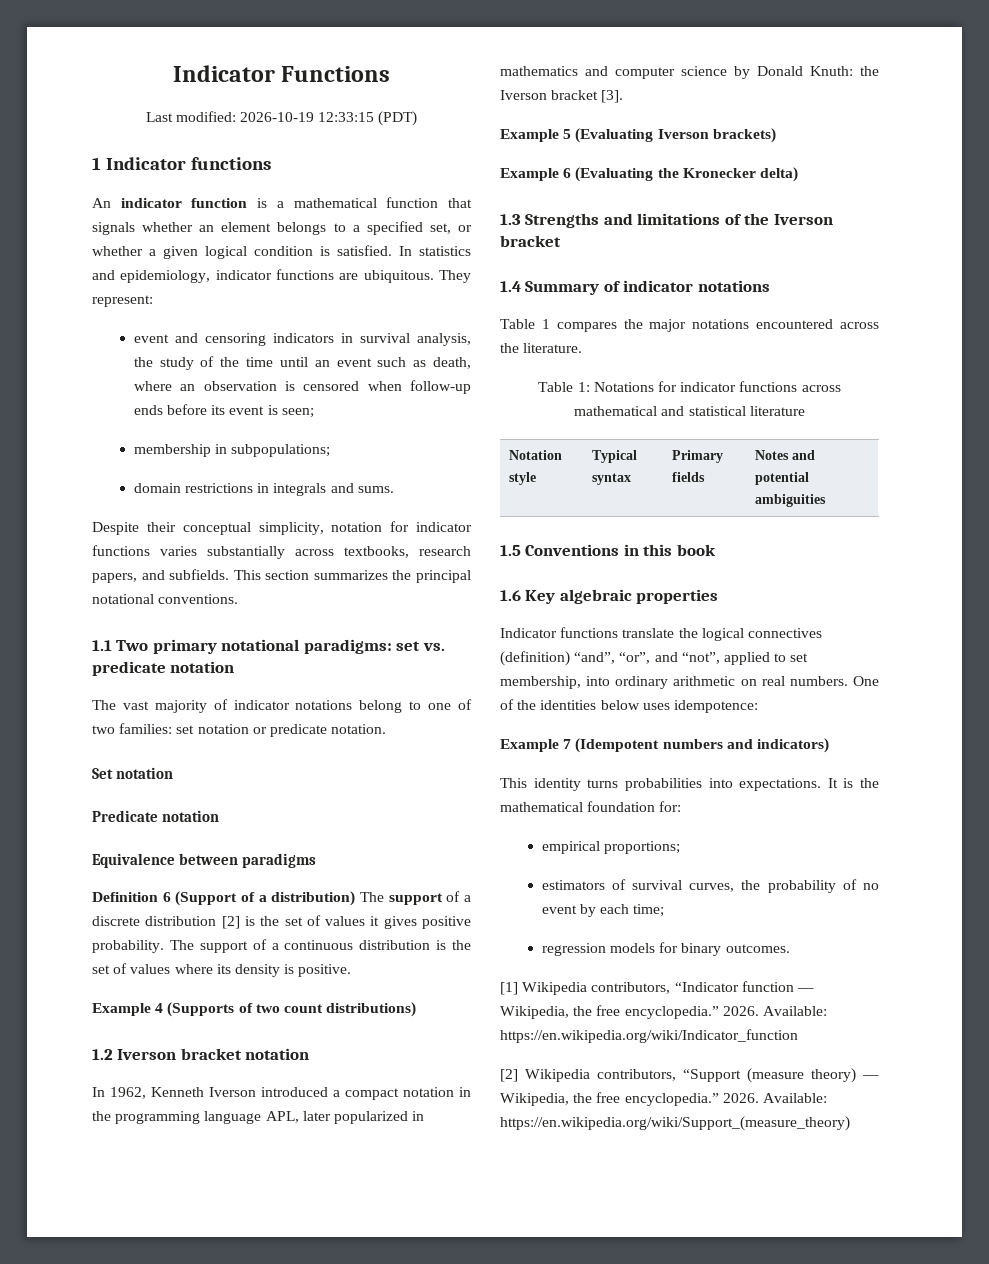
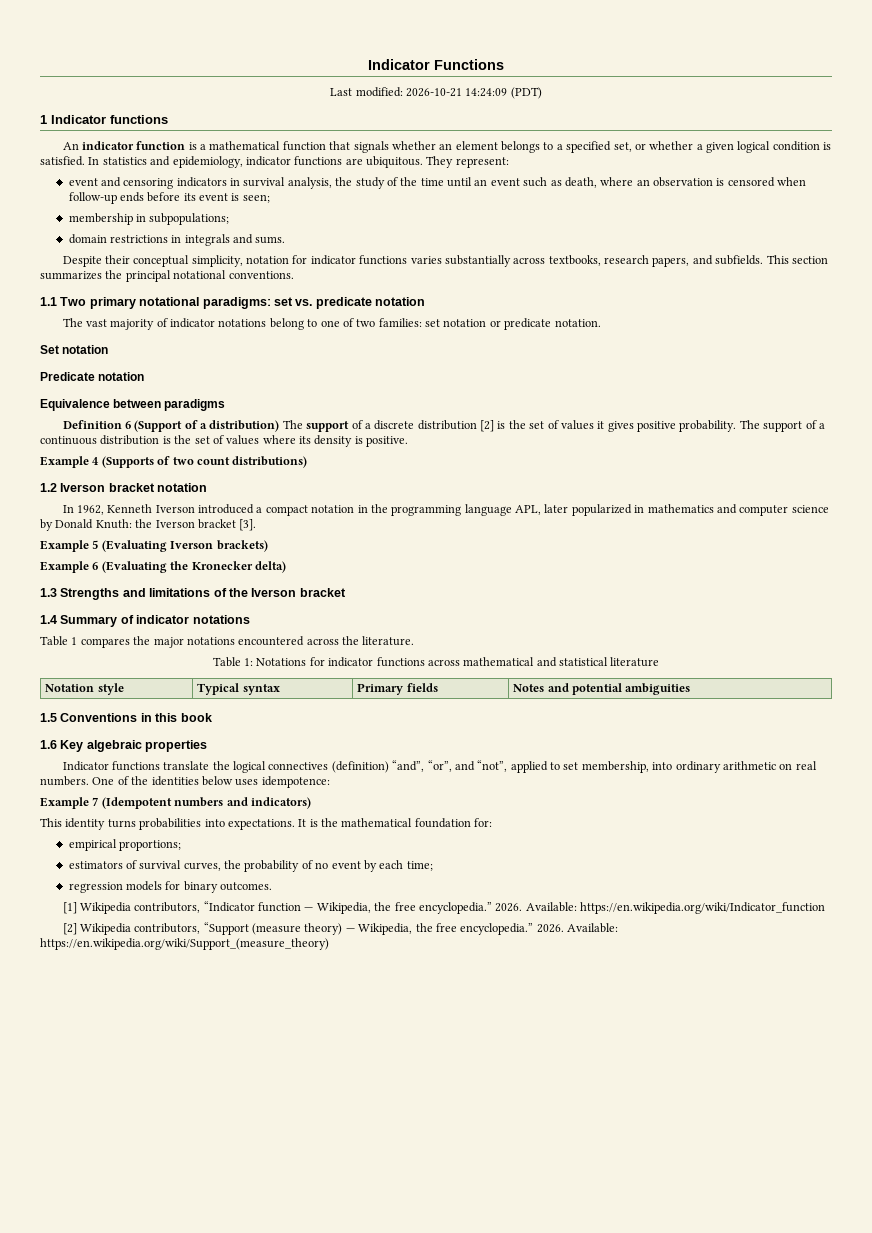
- Last modified: 2026-10-19 12:33:15 (PDT)
+ Last modified: 2026-10-21 14:24:09 (PDT)

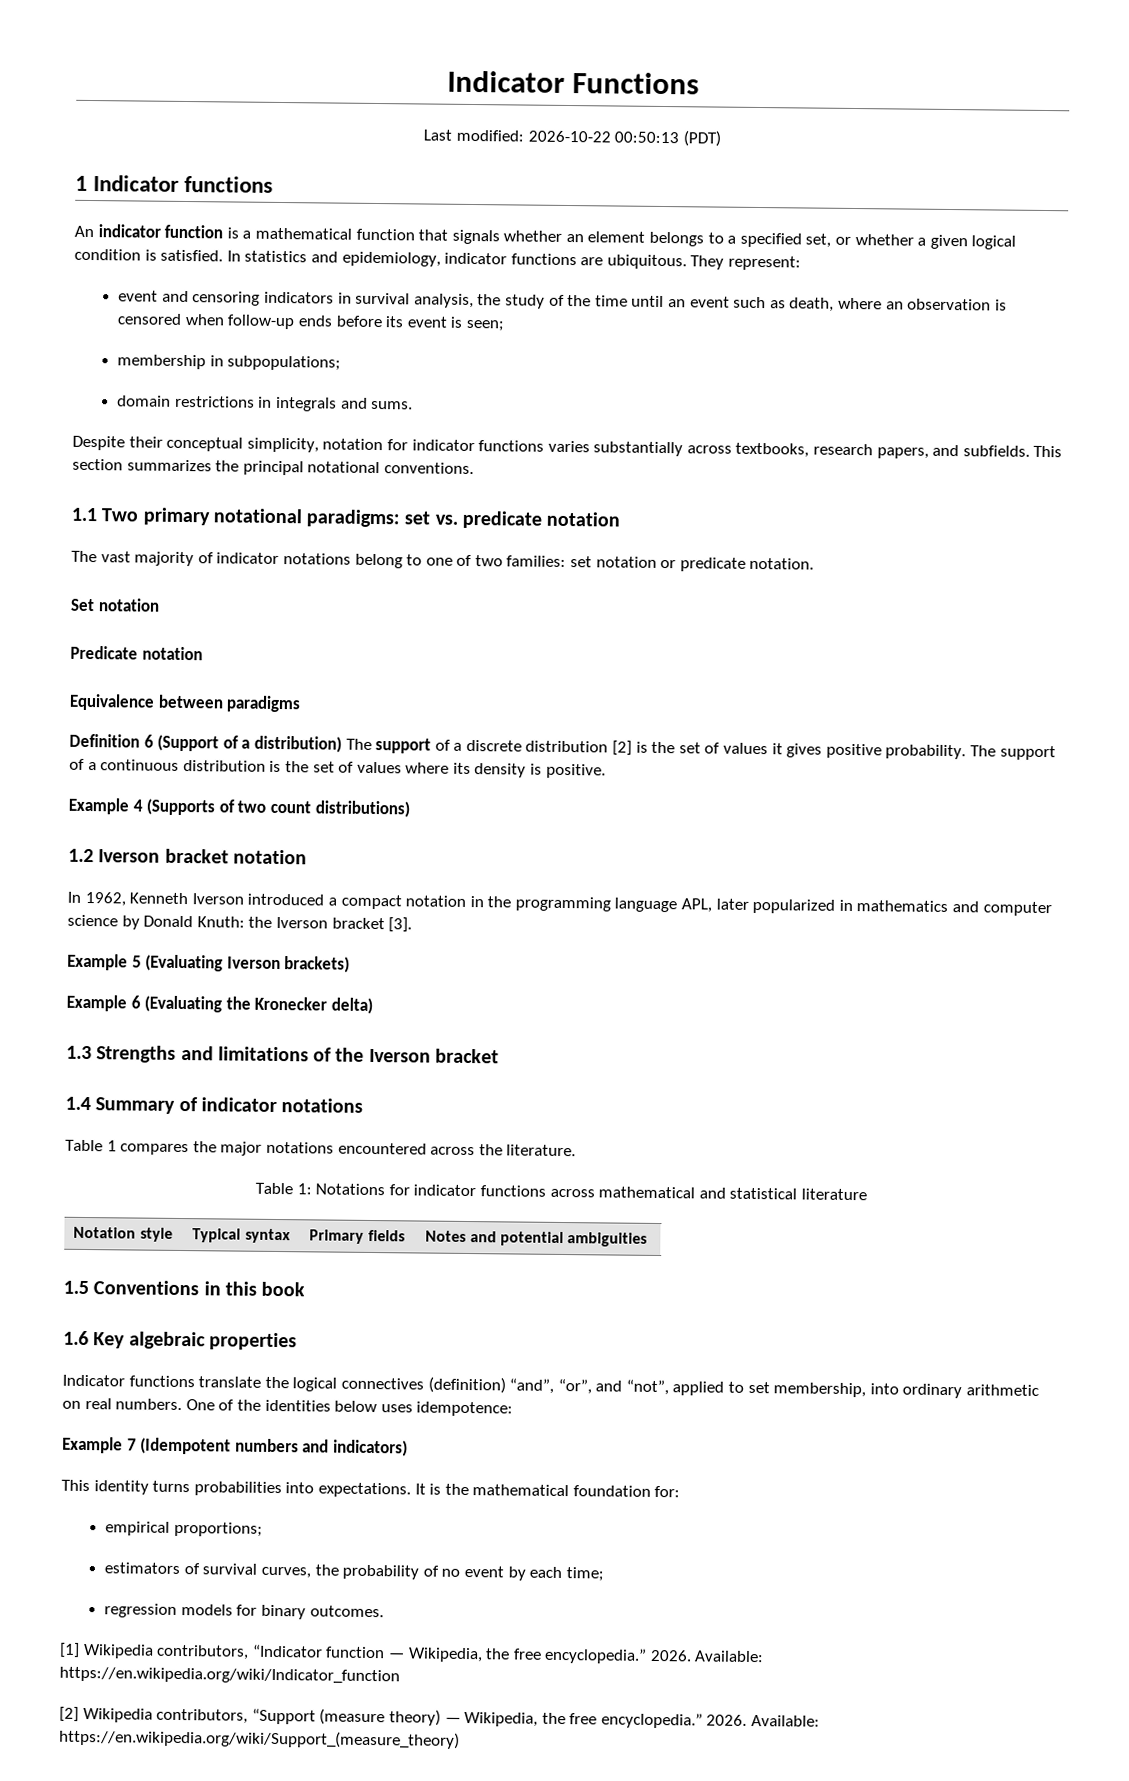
- Last modified: 2026-10-21 14:24:09 (PDT)
+ Last modified: 2026-10-22 00:50:13 (PDT)

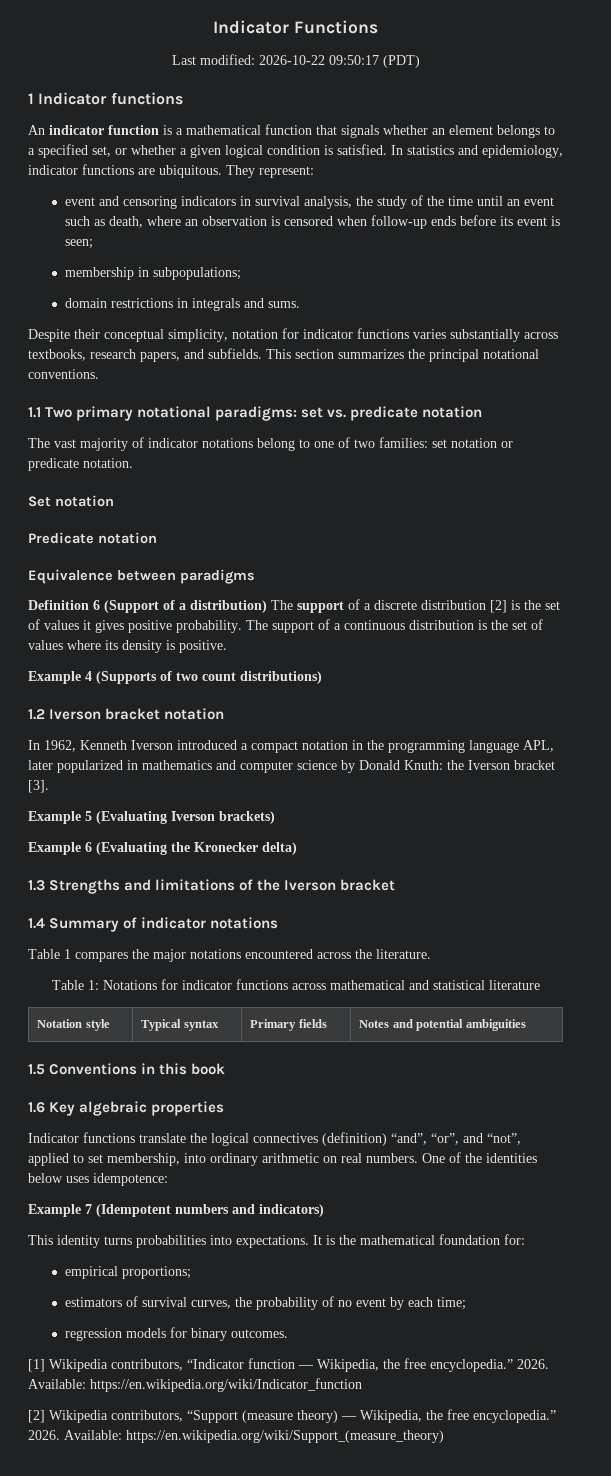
- Last modified: 2026-10-22 00:50:13 (PDT)
+ Last modified: 2026-10-22 09:50:17 (PDT)

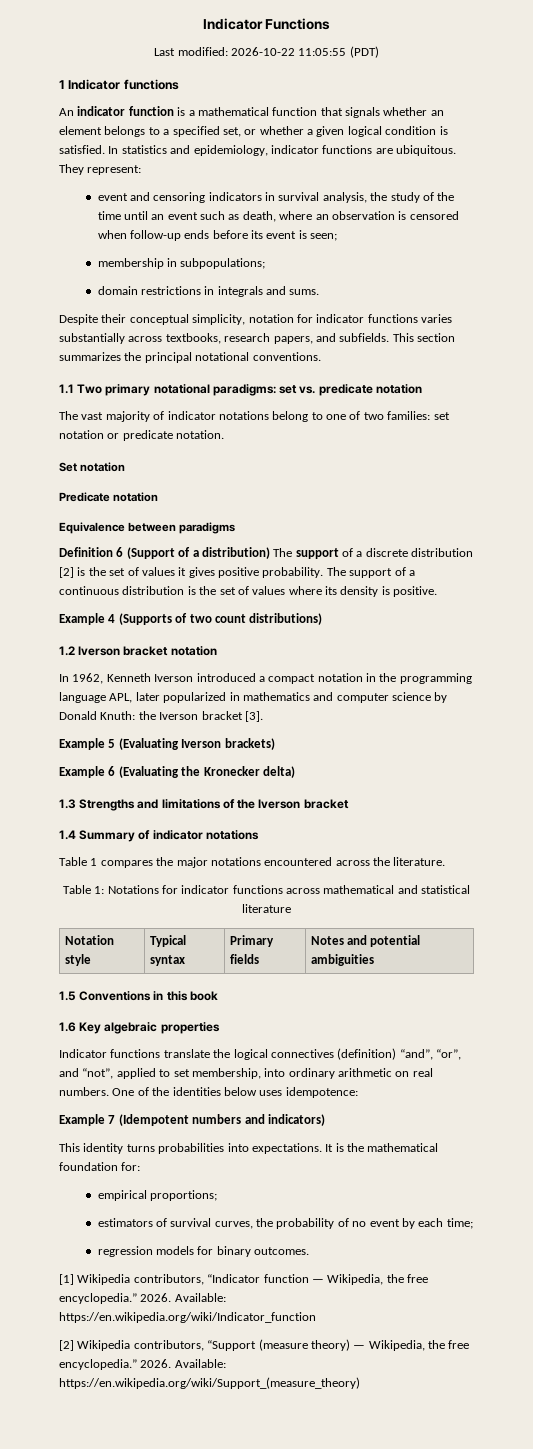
- Last modified: 2026-10-22 09:50:17 (PDT)
+ Last modified: 2026-10-22 11:05:55 (PDT)

